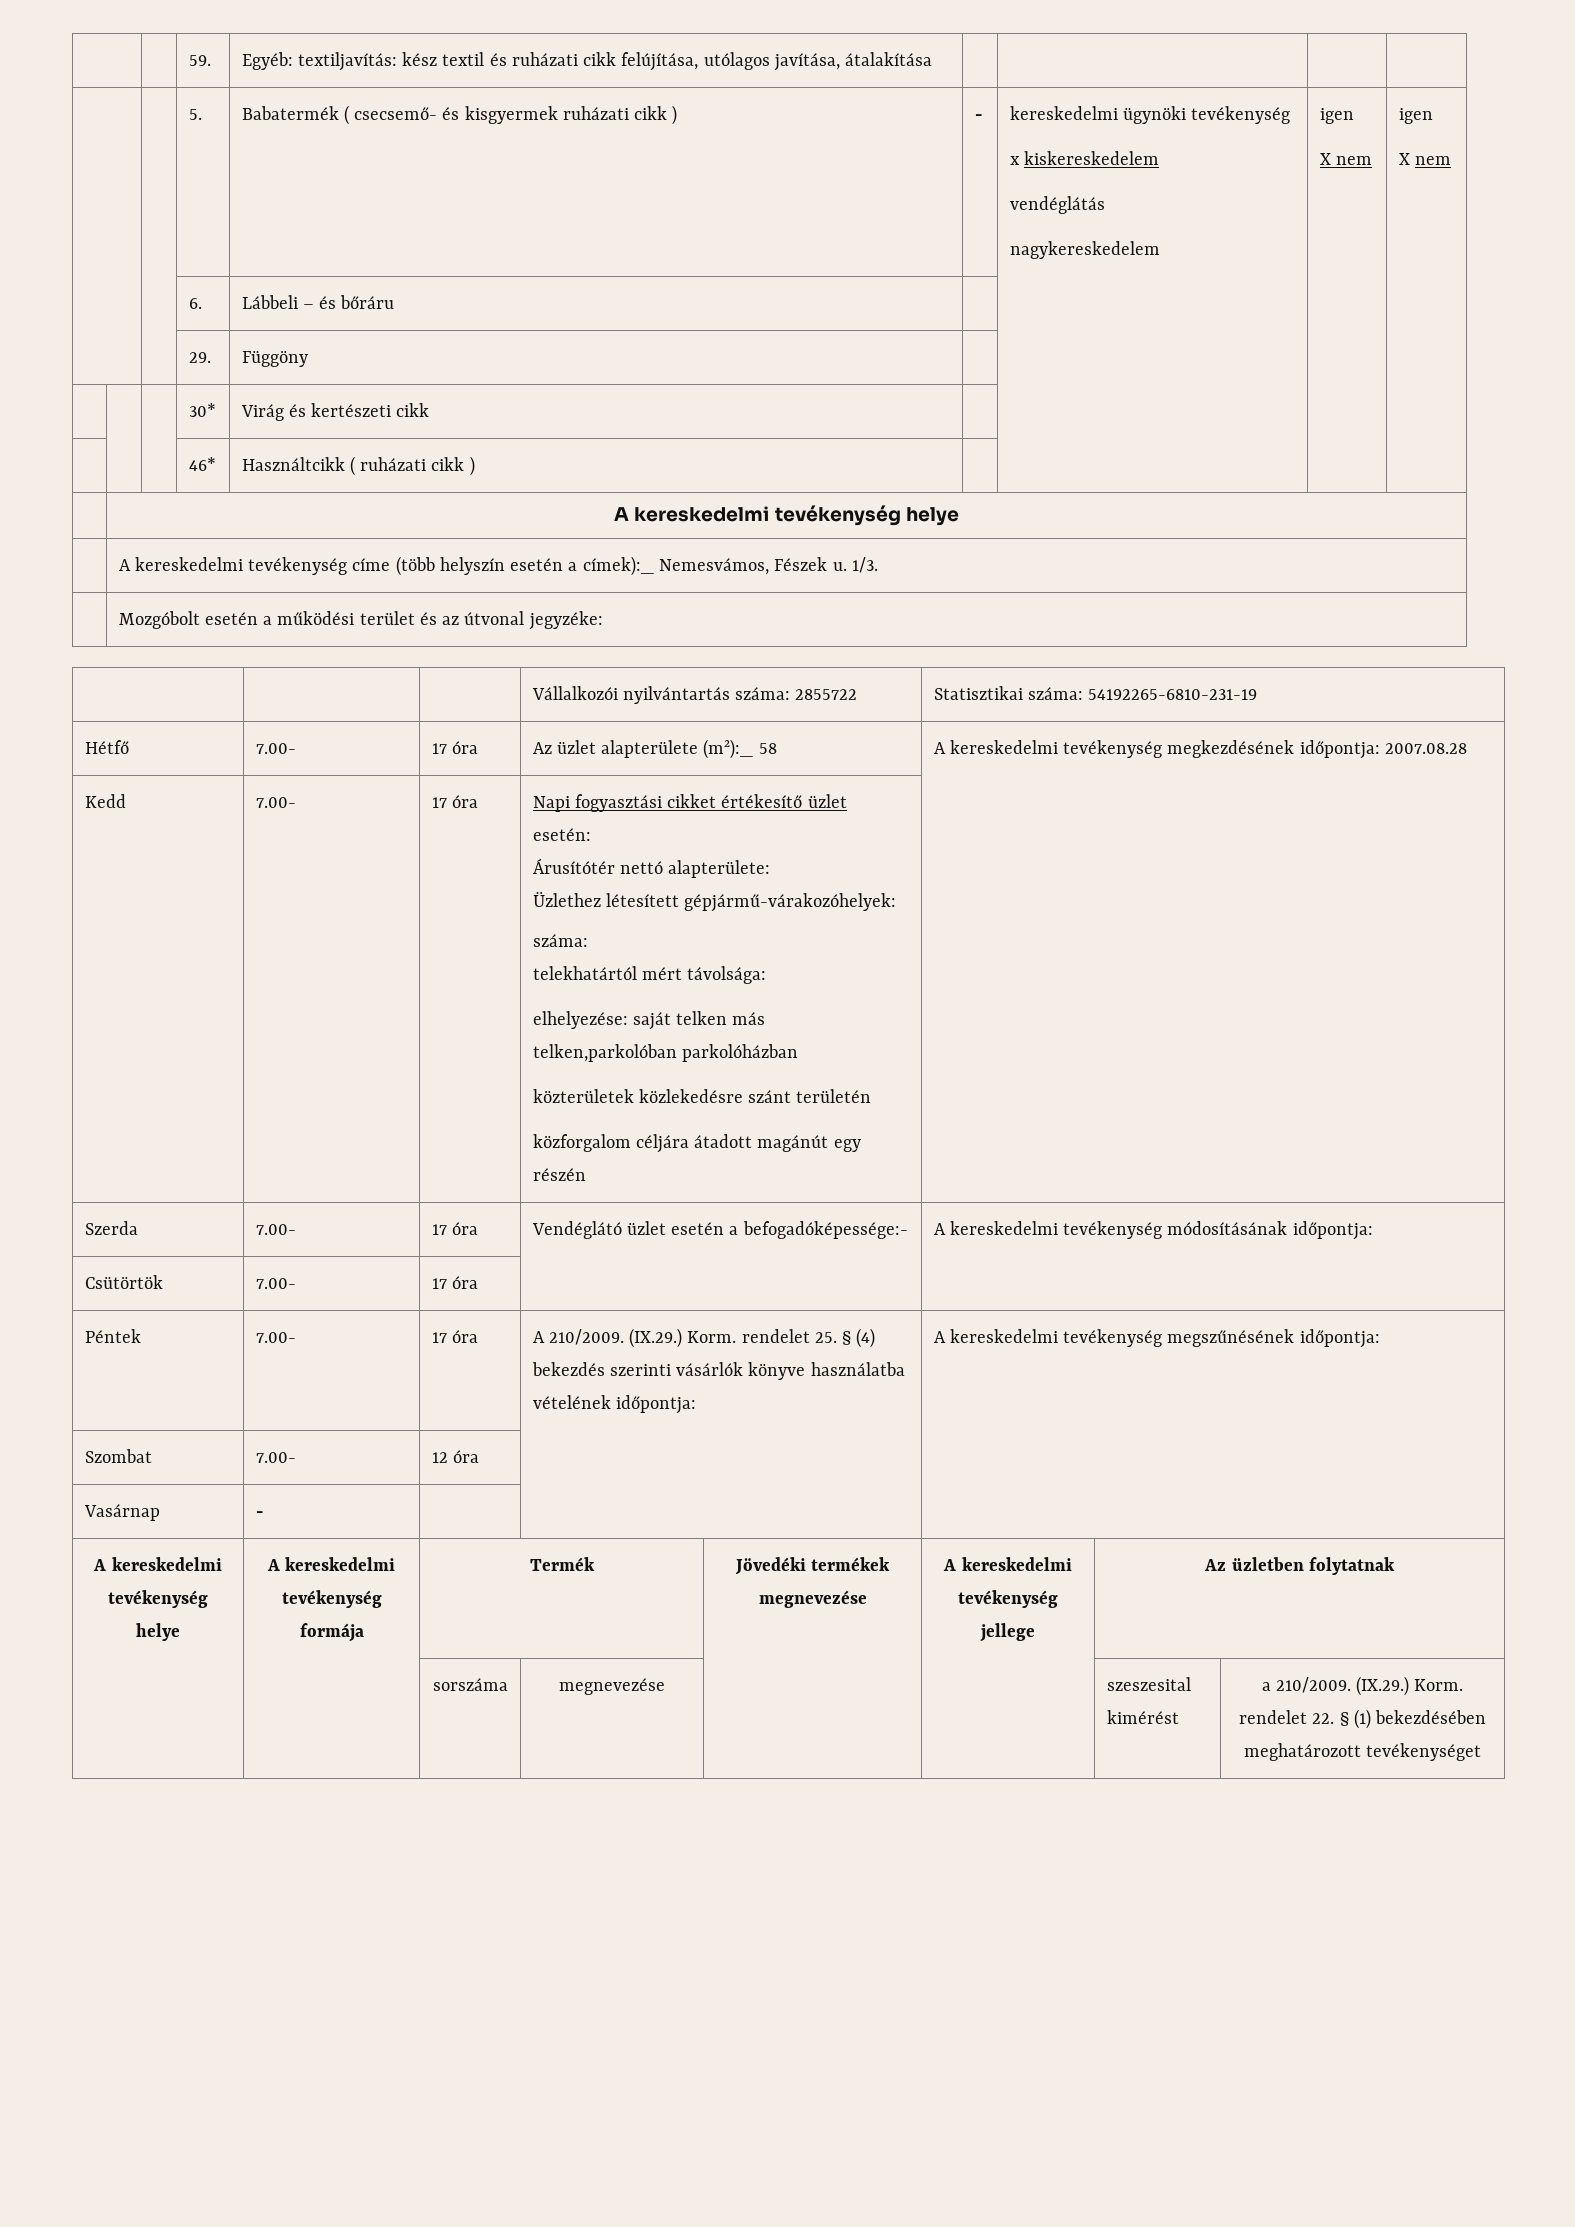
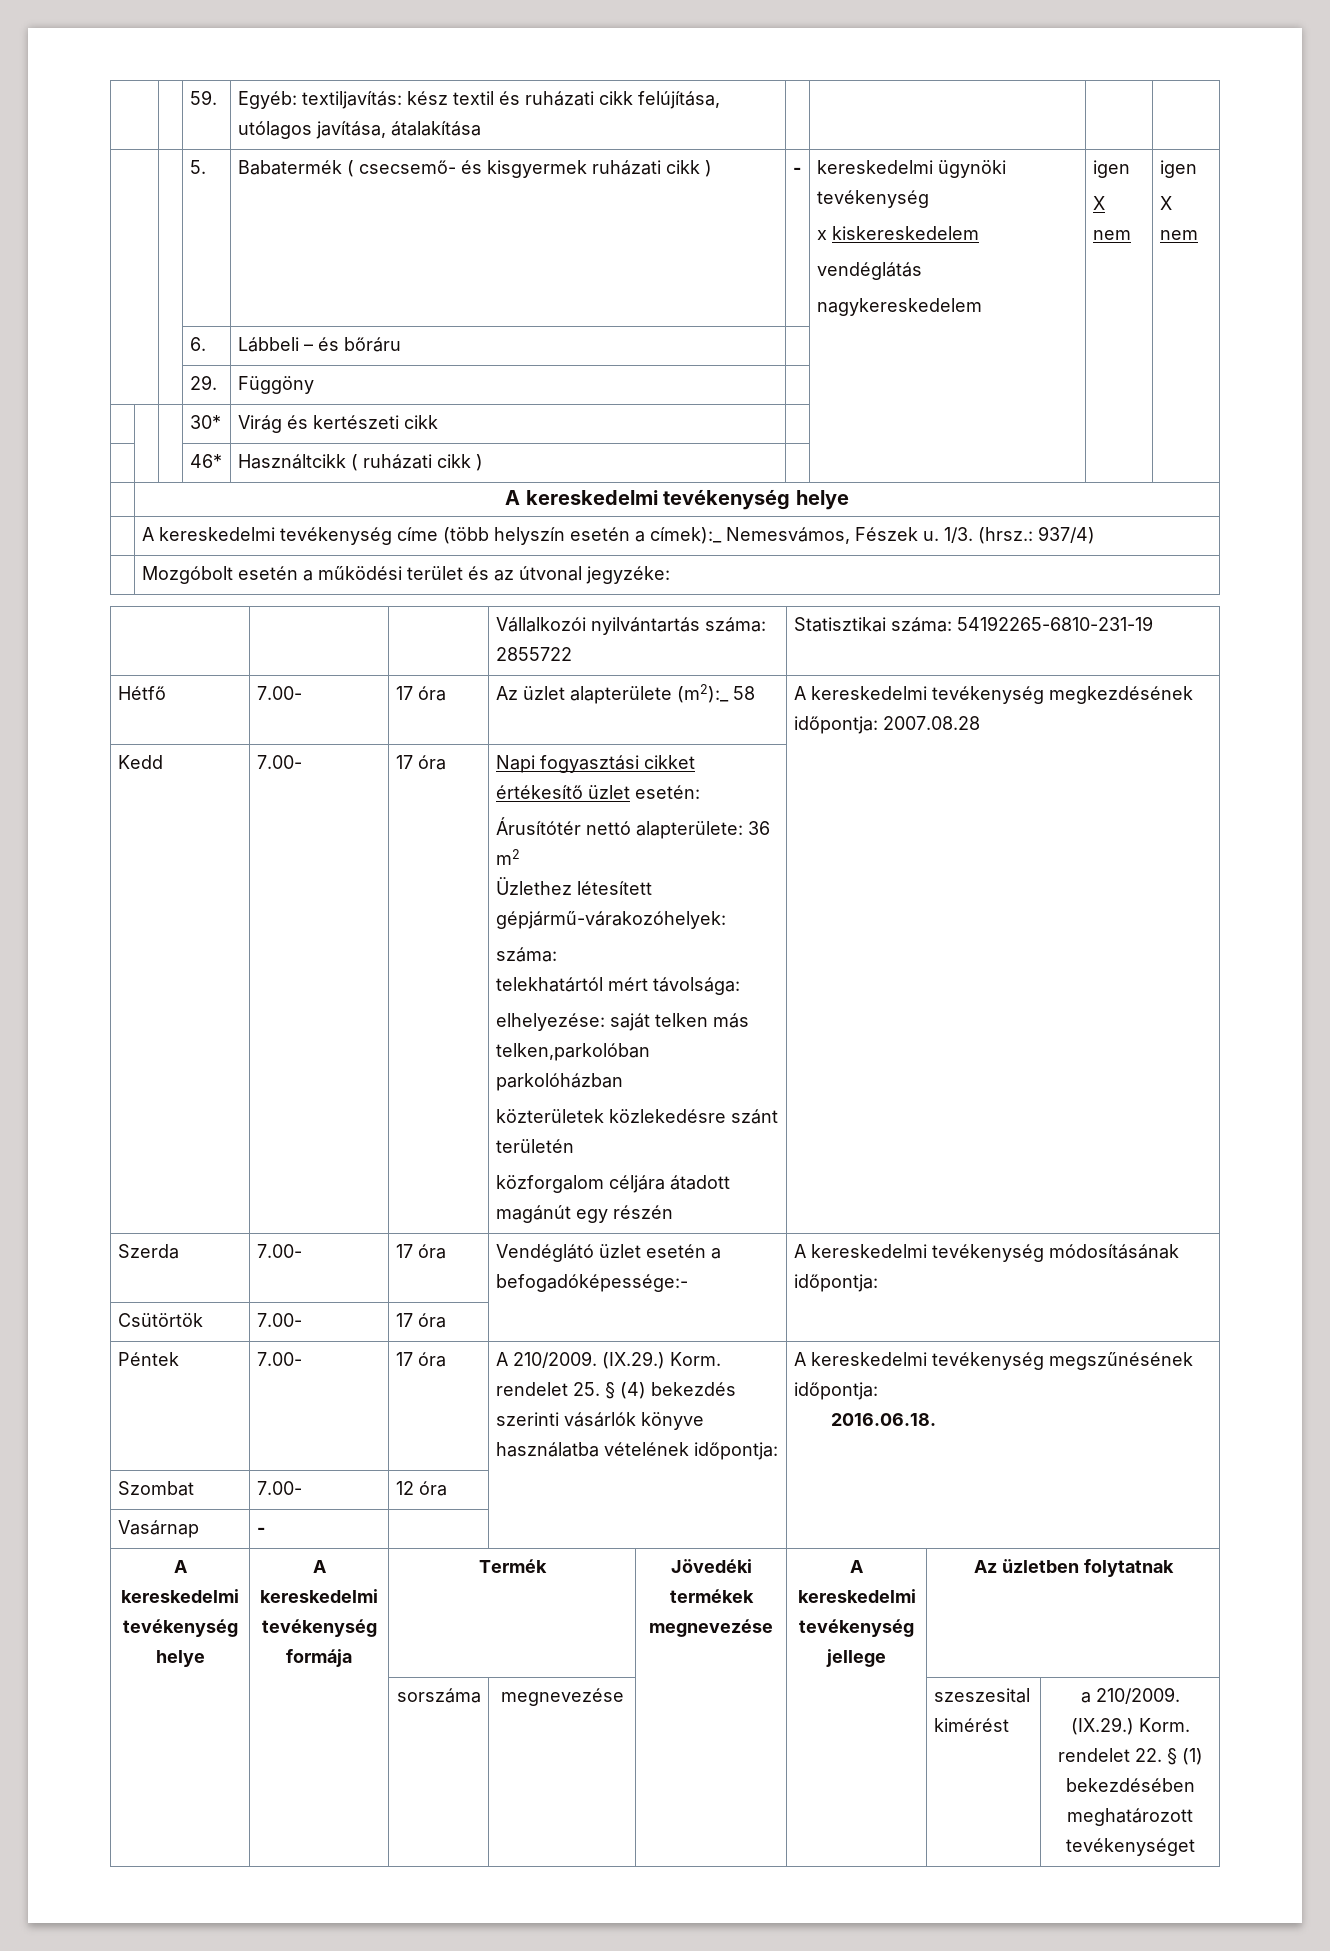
- | A kereskedelmi tevékenység címe (több helyszín esetén a címek):_ Nemesvámos, Fészek u. 1/3.
+ | A kereskedelmi tevékenység címe (több helyszín esetén a címek):_ Nemesvámos, Fészek u. 1/3. (hrsz.: 937/4)
  Kedd | 7.00- | 17 óra | Napi fogyasztási cikket értékesítő üzlet esetén:
- Árusítótér nettó alapterülete:
+ Árusítótér nettó alapterülete: 36 m2
  Péntek | 7.00- | 17 óra | A 210/2009. (IX.29.) Korm. rendelet 25. § (4) bekezdés szerinti vásárlók könyve használatba vételének időpontja: | A kereskedelmi tevékenység megszűnésének időpontja:
+ 2016.06.18.

